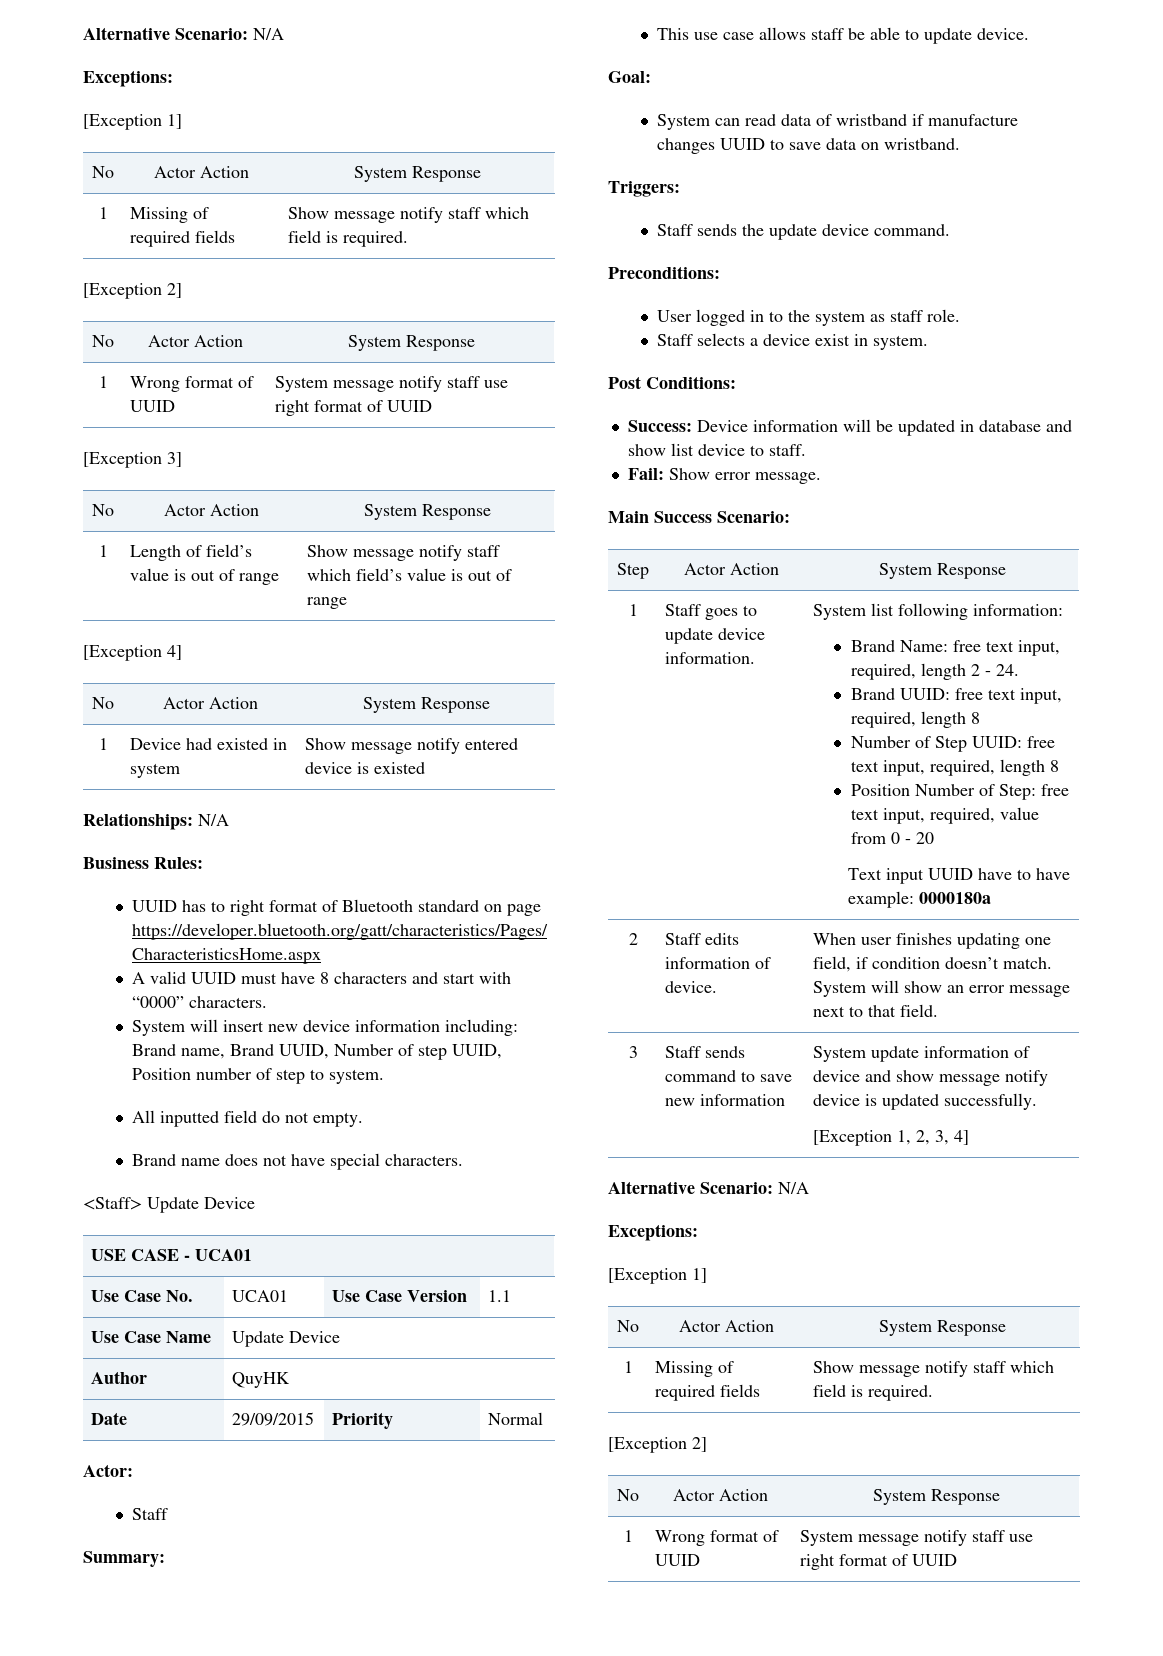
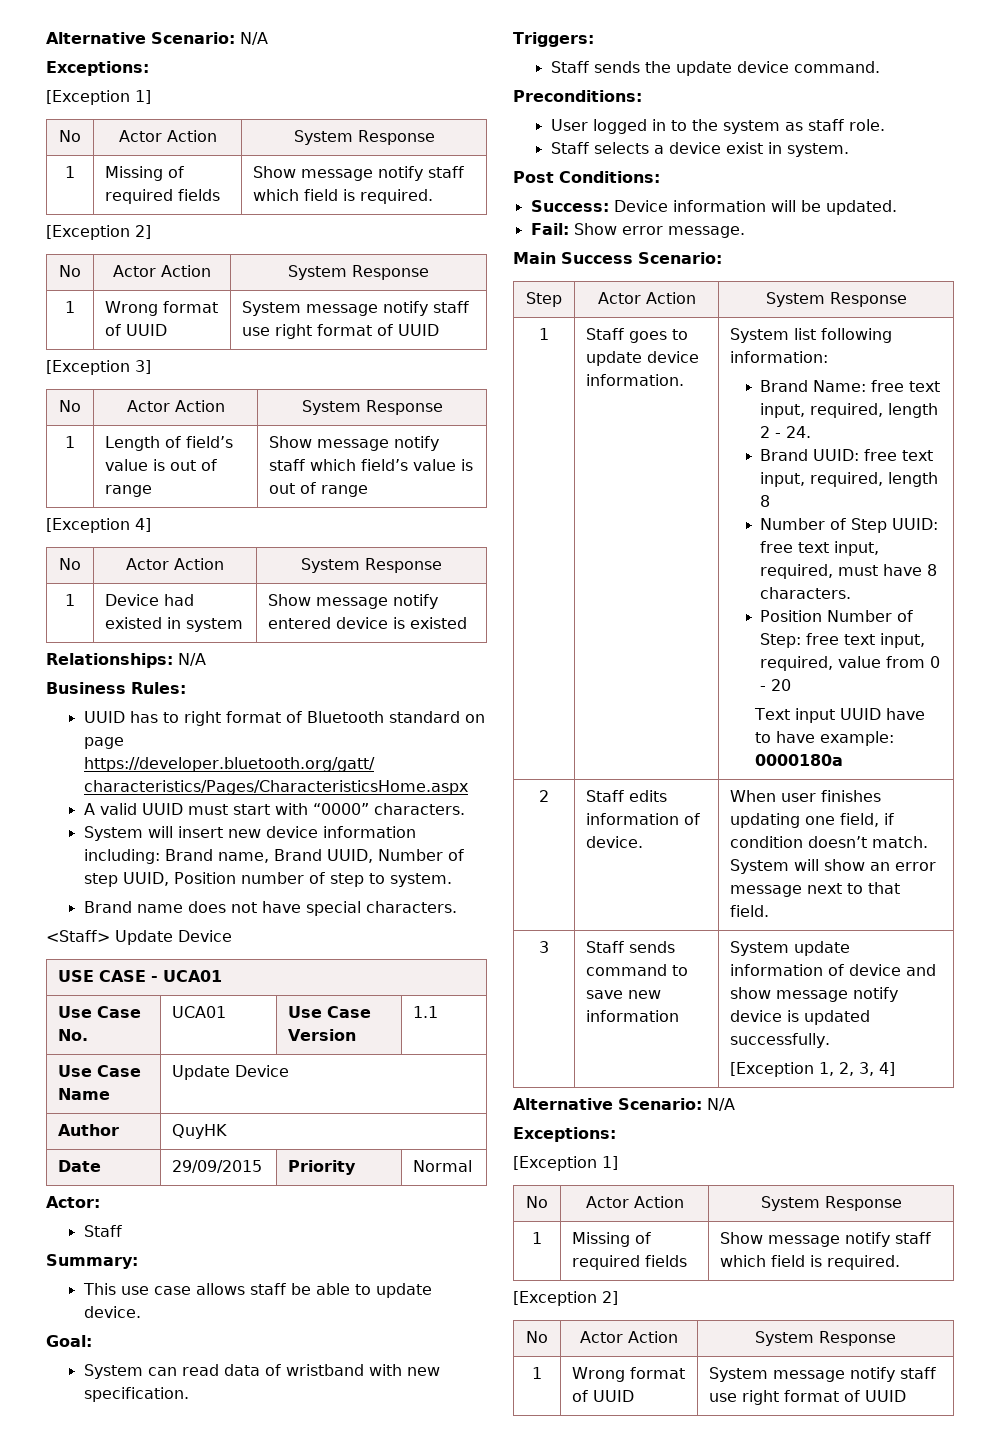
- A valid UUID must have 8 characters and start with “0000” characters.
+ A valid UUID must start with “0000” characters.
- All inputted field do not empty.
- System can read data of wristband if manufacture changes UUID to save data on wristband.
+ System can read data of wristband with new specification.
- Success: Device information will be updated in database and show list device to staff.
+ Success: Device information will be updated.
- Number of Step UUID: free text input, required, length 8
+ Number of Step UUID: free text input, required, must have 8 characters.

